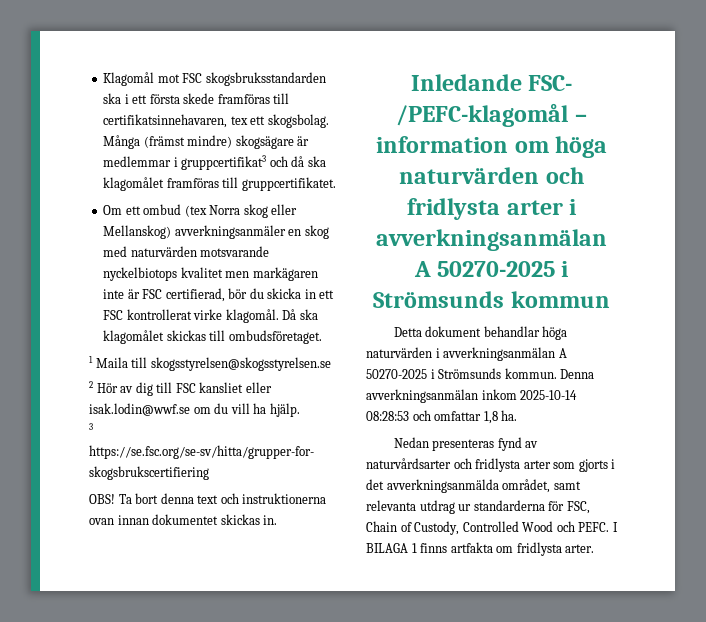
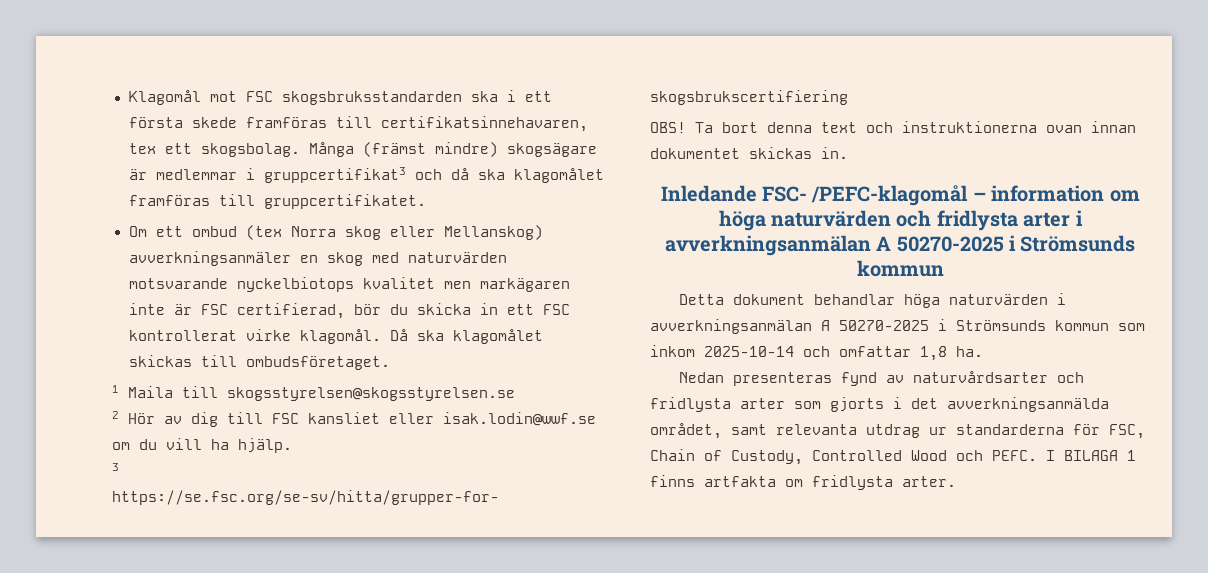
- Detta dokument behandlar höga naturvärden i avverkningsanmälan A 50270-2025 i Strömsunds kommun. Denna avverkningsanmälan inkom 2025-10-14 08:28:53 och omfattar 1,8 ha.
+ Detta dokument behandlar höga naturvärden i avverkningsanmälan A 50270-2025 i Strömsunds kommun som inkom 2025-10-14 och omfattar 1,8 ha.

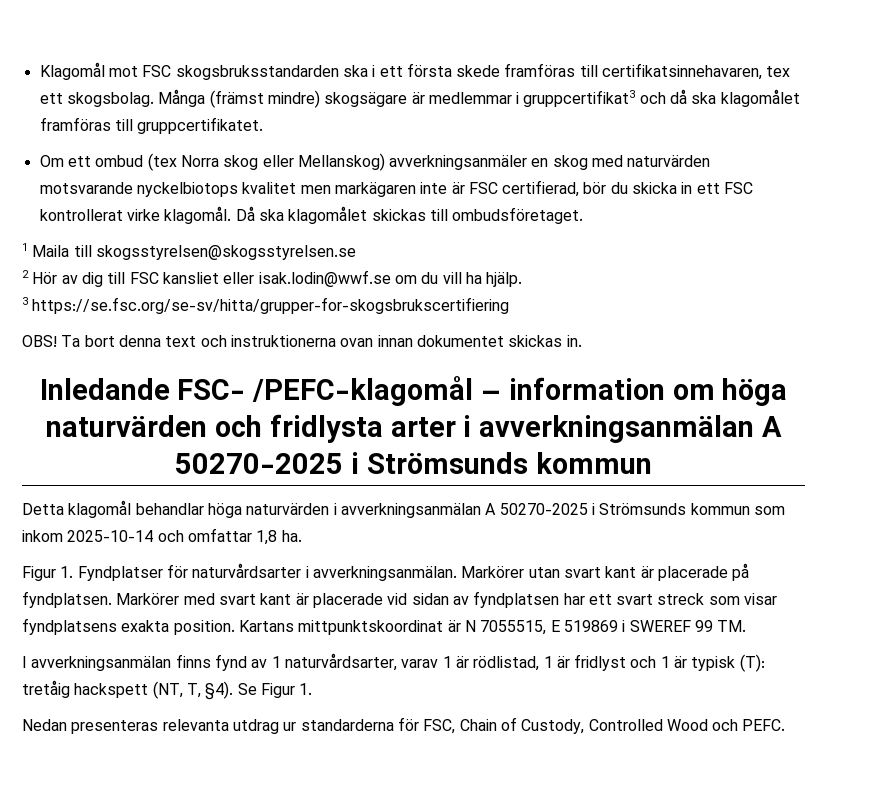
- Detta dokument behandlar höga naturvärden i avverkningsanmälan A 50270-2025 i Strömsunds kommun som inkom 2025-10-14 och omfattar 1,8 ha.
+ Detta klagomål behandlar höga naturvärden i avverkningsanmälan A 50270-2025 i Strömsunds kommun som inkom 2025-10-14 och omfattar 1,8 ha.
- Nedan presenteras fynd av naturvårdsarter och fridlysta arter som gjorts i det avverkningsanmälda området, samt relevanta utdrag ur standarderna för FSC, Chain of Custody, Controlled Wood och PEFC. I BILAGA 1 finns artfakta om fridlysta arter.
+ Figur 1. Fyndplatser för naturvårdsarter i avverkningsanmälan. Markörer utan svart kant är placerade på fyndplatsen. Markörer med svart kant är placerade vid sidan av fyndplatsen har ett svart streck som visar fyndplatsens exakta position. Kartans mittpunktskoordinat är N 7055515, E 519869 i SWEREF 99 TM.
+ I avverkningsanmälan finns fynd av 1 naturvårdsarter, varav 1 är rödlistad, 1 är fridlyst och 1 är typisk (T): tretåig hackspett (NT, T, §4). Se Figur 1.
+ Nedan presenteras relevanta utdrag ur standarderna för FSC, Chain of Custody, Controlled Wood och PEFC.

